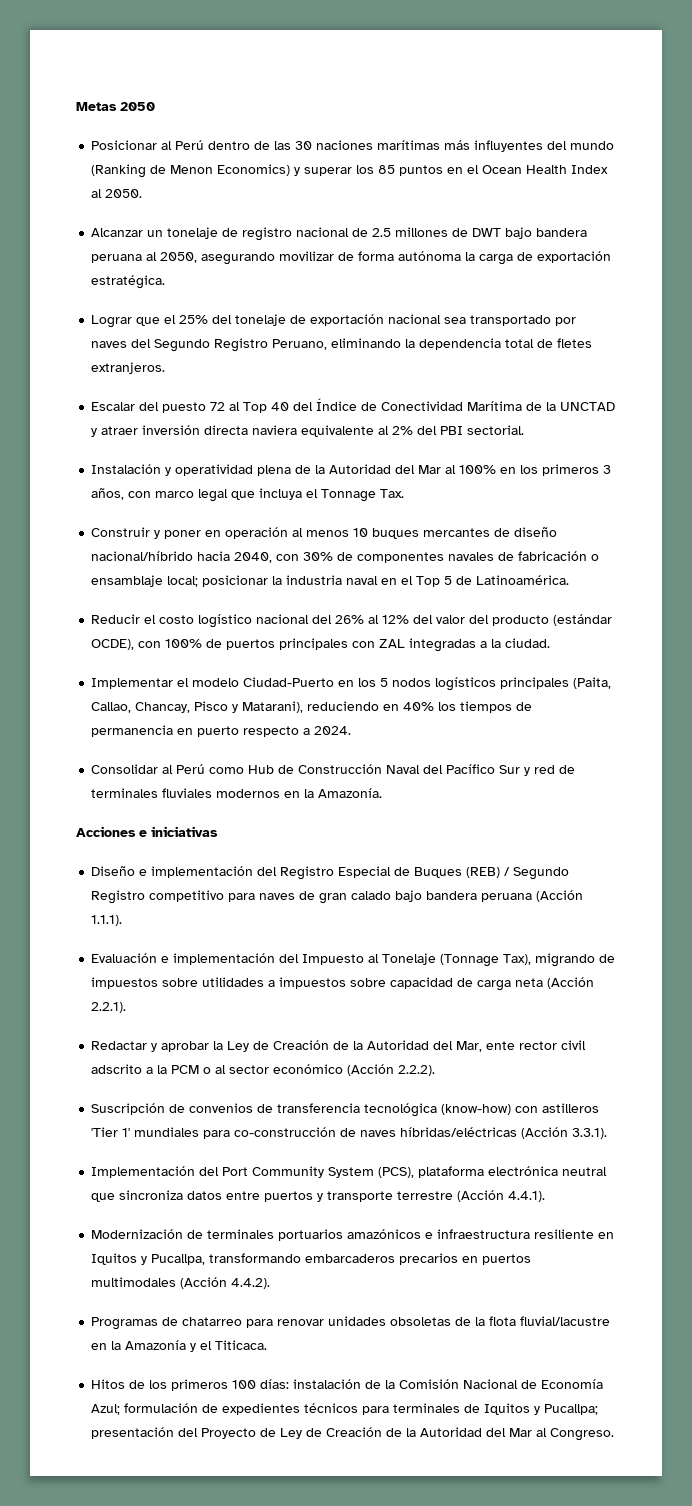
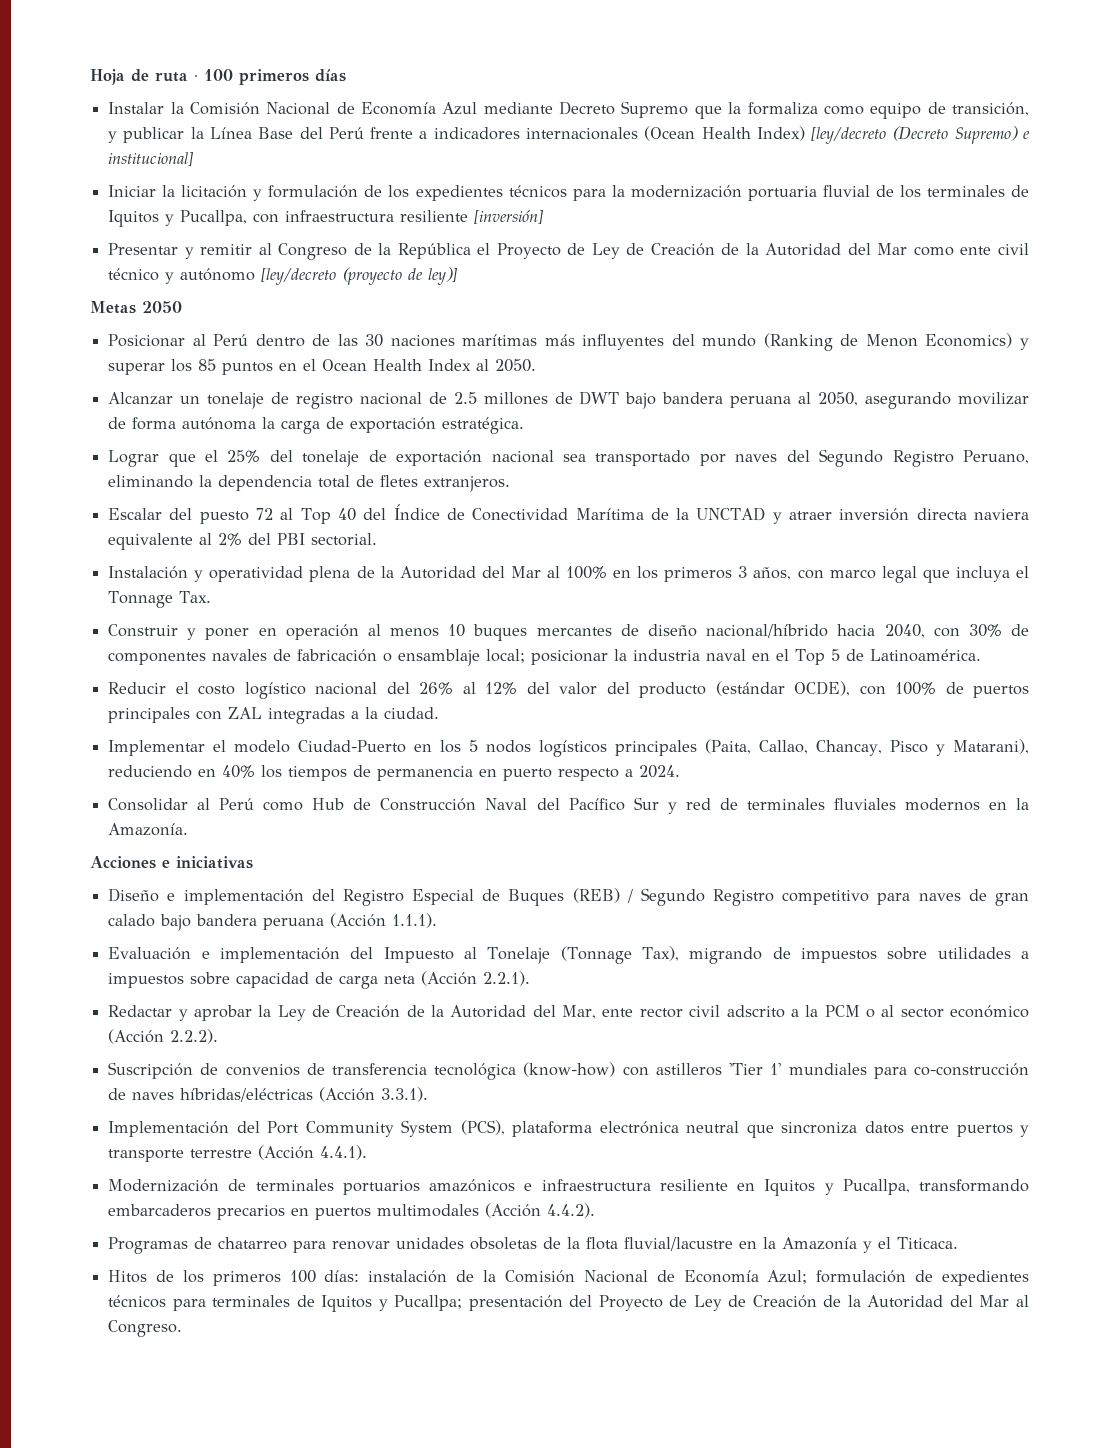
+ Hoja de ruta · 100 primeros días
+ Instalar la Comisión Nacional de Economía Azul mediante Decreto Supremo que la formaliza como equipo de transición, y publicar la Línea Base del Perú frente a indicadores internacionales (Ocean Health Index) [ley/decreto (Decreto Supremo) e institucional]
+ Iniciar la licitación y formulación de los expedientes técnicos para la modernización portuaria fluvial de los terminales de Iquitos y Pucallpa, con infraestructura resiliente [inversión]
+ Presentar y remitir al Congreso de la República el Proyecto de Ley de Creación de la Autoridad del Mar como ente civil técnico y autónomo [ley/decreto (proyecto de ley)]

